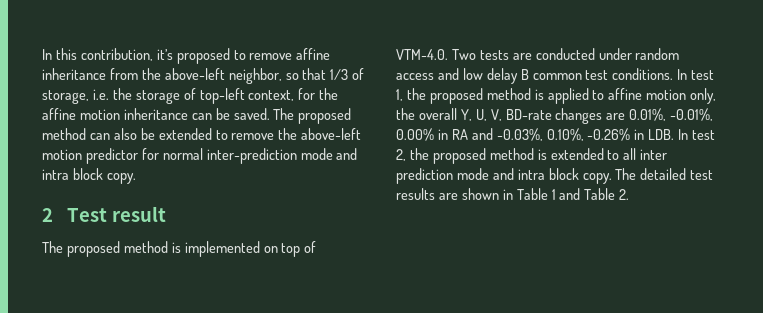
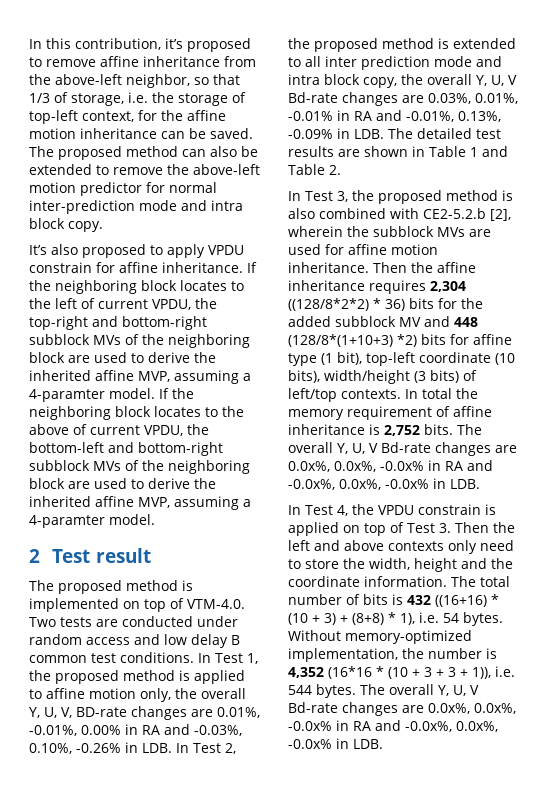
+ It’s also proposed to apply VPDU constrain for affine inheritance. If the neighboring block locates to the left of current VPDU, the top-right and bottom-right subblock MVs of the neighboring block are used to derive the inherited affine MVP, assuming a 4-paramter model. If the neighboring block locates to the above of current VPDU, the bottom-left and bottom-right subblock MVs of the neighboring block are used to derive the inherited affine MVP, assuming a 4-paramter model.
- In test 1, the proposed method is applied to affine motion only, the overall Y, U, V, BD-rate changes are 0.01%, -0.01%, 0.00% in RA and -0.03%, 0.10%, -0.26% in LDB. In test 2, the proposed method is extended to all inter prediction mode and intra block copy. The detailed test results are shown in Table 1 and Table 2.
+ In Test 1, the proposed method is applied to affine motion only, the overall Y, U, V, BD-rate changes are 0.01%, -0.01%, 0.00% in RA and -0.03%, 0.10%, -0.26% in LDB. In Test 2, the proposed method is extended to all inter prediction mode and intra block copy, the overall Y, U, V Bd-rate changes are 0.03%, 0.01%, -0.01% in RA and -0.01%, 0.13%, -0.09% in LDB. The detailed test results are shown in Table 1 and Table 2.
+ In Test 3, the proposed method is also combined with CE2-5.2.b [2], wherein the subblock MVs are used for affine motion inheritance. Then the affine inheritance requires 2,304 ((128/8*2*2) * 36) bits for the added subblock MV and 448 (128/8*(1+10+3) *2) bits for affine type (1 bit), top-left coordinate (10 bits), width/height (3 bits) of left/top contexts. In total the memory requirement of affine inheritance is 2,752 bits. The overall Y, U, V Bd-rate changes are 0.0x%, 0.0x%, -0.0x% in RA and -0.0x%, 0.0x%, -0.0x% in LDB.
+ In Test 4, the VPDU constrain is applied on top of Test 3. Then the left and above contexts only need to store the width, height and the coordinate information. The total number of bits is 432 ((16+16) * (10 + 3) + (8+8) * 1), i.e. 54 bytes. Without memory-optimized implementation, the number is 4,352 (16*16 * (10 + 3 + 3 + 1)), i.e. 544 bytes. The overall Y, U, V Bd-rate changes are 0.0x%, 0.0x%, -0.0x% in RA and -0.0x%, 0.0x%, -0.0x% in LDB.

